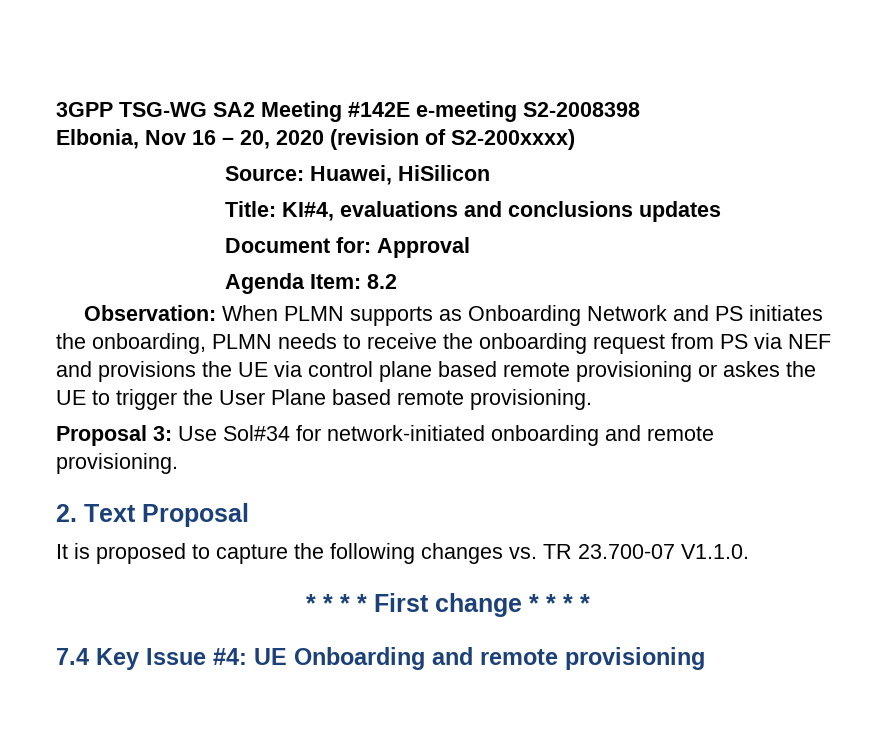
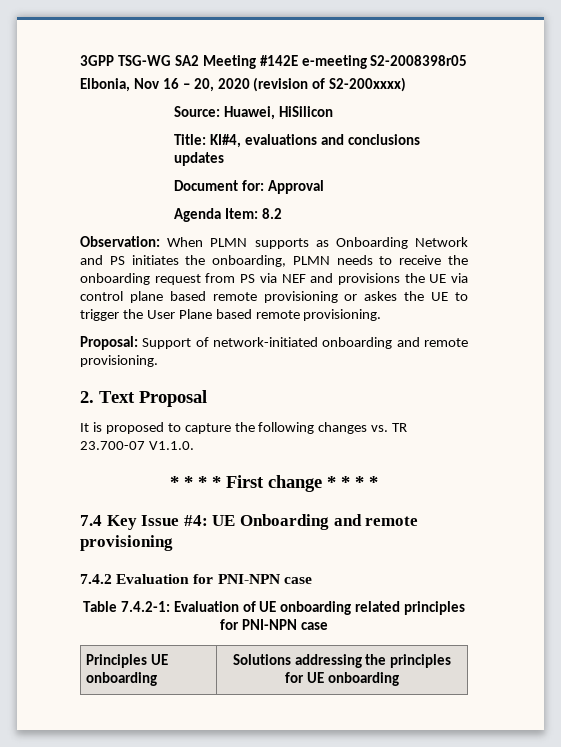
- 3GPP TSG-WG SA2 Meeting #142E e-meeting S2-2008398
+ 3GPP TSG-WG SA2 Meeting #142E e-meeting S2-2008398r05
- Proposal 3: Use Sol#34 for network-initiated onboarding and remote provisioning.
+ Proposal: Support of network-initiated onboarding and remote provisioning.
+ 7.4.2 Evaluation for PNI-NPN case
+ Table 7.4.2-1: Evaluation of UE onboarding related principles for PNI-NPN case
+ Principles UE onboarding | Solutions addressing the principles for UE onboarding

